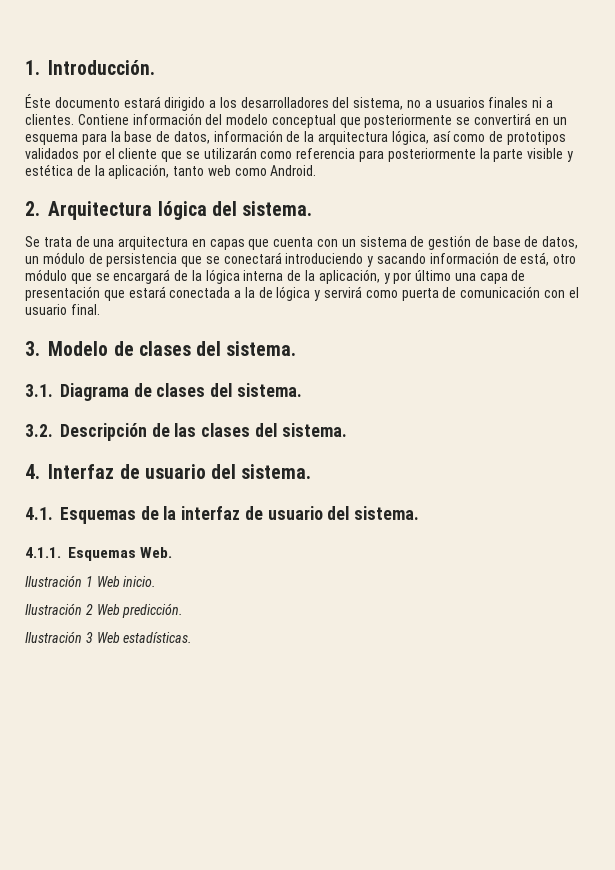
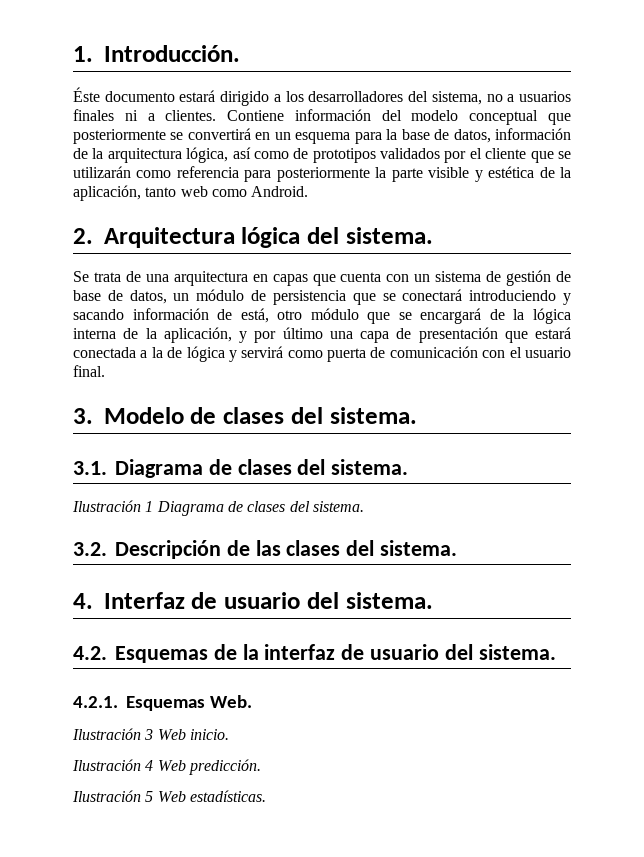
+ Ilustración 1 Diagrama de clases del sistema.
- 4.1. Esquemas de la interfaz de usuario del sistema.
+ 4.2. Esquemas de la interfaz de usuario del sistema.
- 4.1.1. Esquemas Web.
+ 4.2.1. Esquemas Web.
- Ilustración 1 Web inicio.
+ Ilustración 3 Web inicio.
- Ilustración 2 Web predicción.
+ Ilustración 4 Web predicción.
- Ilustración 3 Web estadísticas.
+ Ilustración 5 Web estadísticas.

